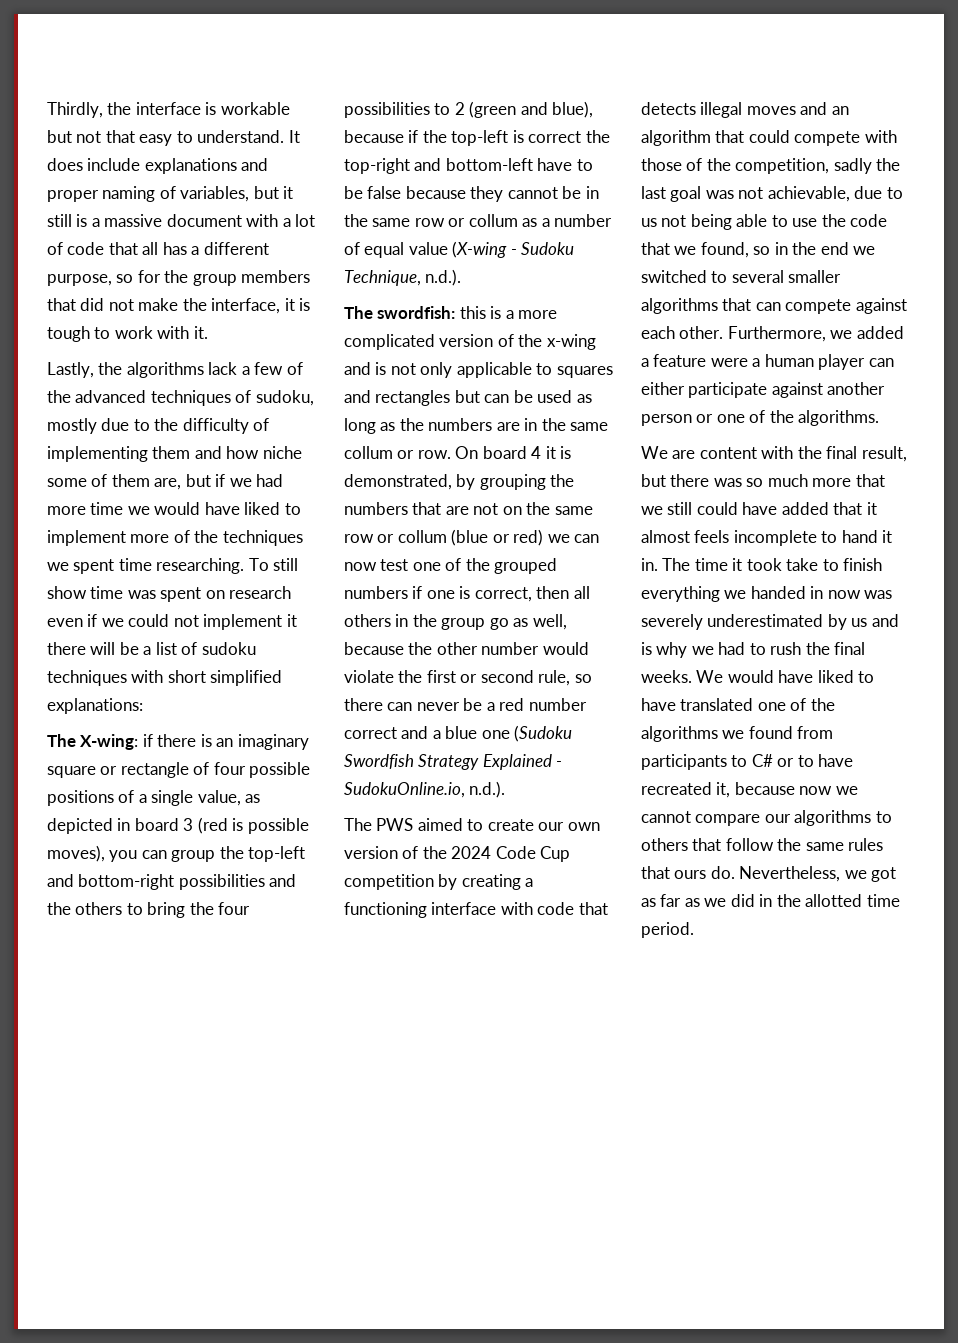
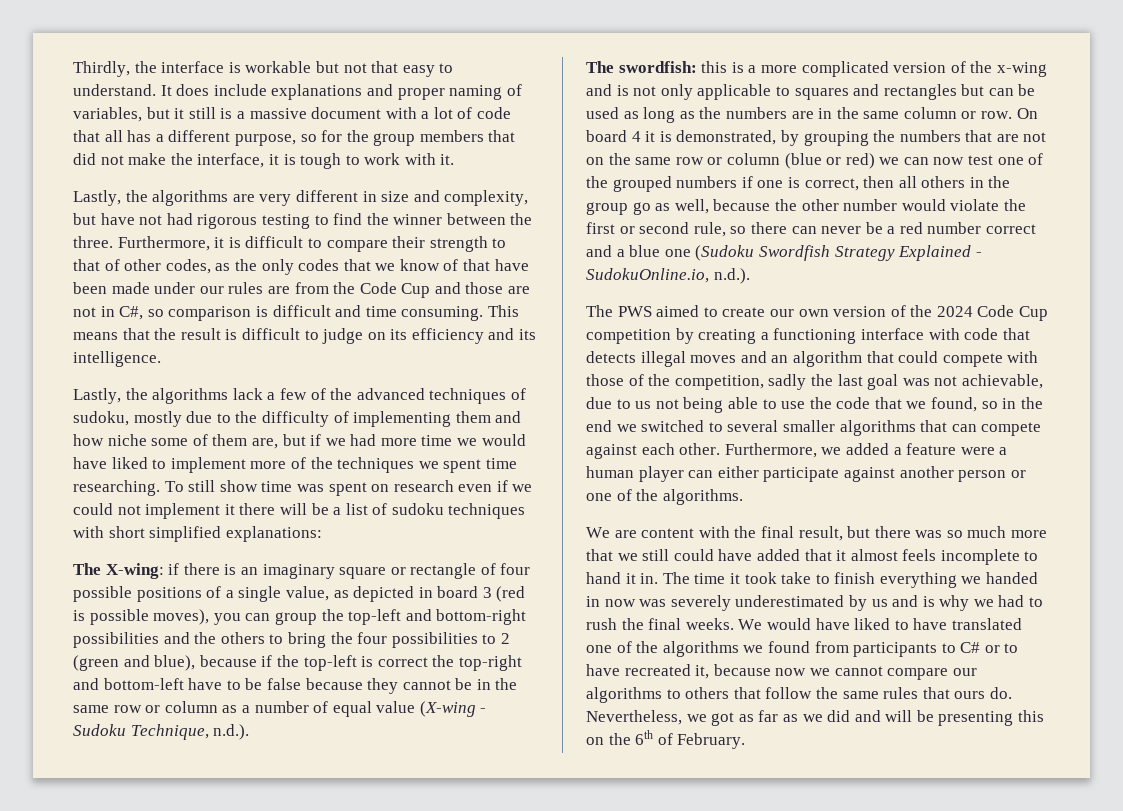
+ Lastly, the algorithms are very different in size and complexity, but have not had rigorous testing to find the winner between the three. Furthermore, it is difficult to compare their strength to that of other codes, as the only codes that we know of that have been made under our rules are from the Code Cup and those are not in C#, so comparison is difficult and time consuming. This means that the result is difficult to judge on its efficiency and its intelligence.
- if there is an imaginary square or rectangle of four possible positions of a single value, as depicted in board 3 (red is possible moves), you can group the top-left and bottom-right possibilities and the others to bring the four possibilities to 2 (green and blue), because if the top-left is correct the top-right and bottom-left have to be false because they cannot be in the same row or collum as a number of equal value (Х-wing - Sudoku Technique, n.d.).
+ if there is an imaginary square or rectangle of four possible positions of a single value, as depicted in board 3 (red is possible moves), you can group the top-left and bottom-right possibilities and the others to bring the four possibilities to 2 (green and blue), because if the top-left is correct the top-right and bottom-left have to be false because they cannot be in the same row or column as a number of equal value (Х-wing - Sudoku Technique, n.d.).
- The swordfish: this is a more complicated version of the x-wing and is not only applicable to squares and rectangles but can be used as long as the numbers are in the same collum or row.
+ The swordfish: this is a more complicated version of the x-wing and is not only applicable to squares and rectangles but can be used as long as the numbers are in the same column or row.
- On board 4 it is demonstrated, by grouping the numbers that are not on the same row or collum (blue or red) we can now test one of the grouped numbers if one is correct, then all others in the group go as well, because the other number would violate the first or second rule, so there can never be a red number correct and a blue one (Sudoku Swordfish Strategy Explained - SudokuOnline.io, n.d.).
+ On board 4 it is demonstrated, by grouping the numbers that are not on the same row or column (blue or red) we can now test one of the grouped numbers if one is correct, then all others in the group go as well, because the other number would violate the first or second rule, so there can never be a red number correct and a blue one (Sudoku Swordfish Strategy Explained - SudokuOnline.io, n.d.).
- Nevertheless, we got as far as we did in the allotted time period.
+ Nevertheless, we got as far as we did and will be presenting this on the 6th of February.

